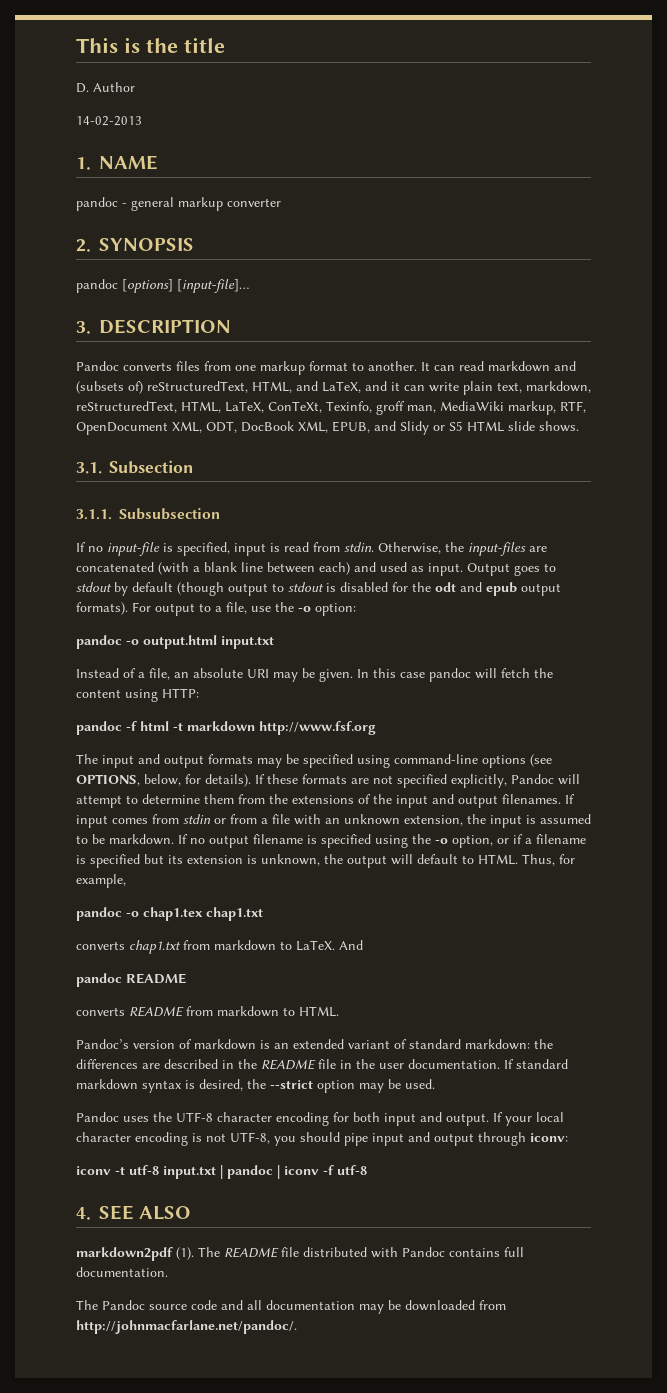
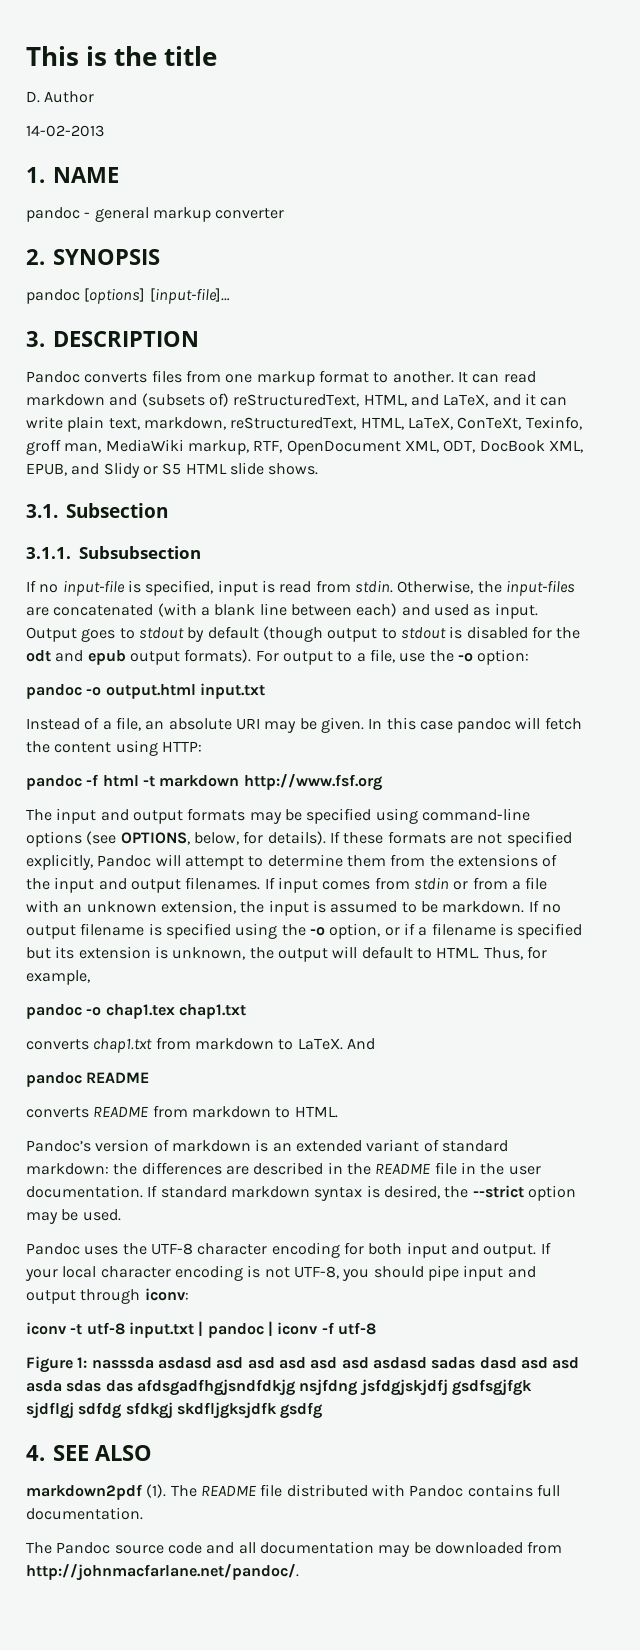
+ Figure 1: nasssda asdasd asd asd asd asd asd asdasd sadas dasd asd asd asda sdas das afdsgadfhgjsndfdkjg nsjfdng jsfdgjskjdfj gsdfsgjfgk sjdflgj sdfdg sfdkgj skdfljgksjdfk gsdfg

